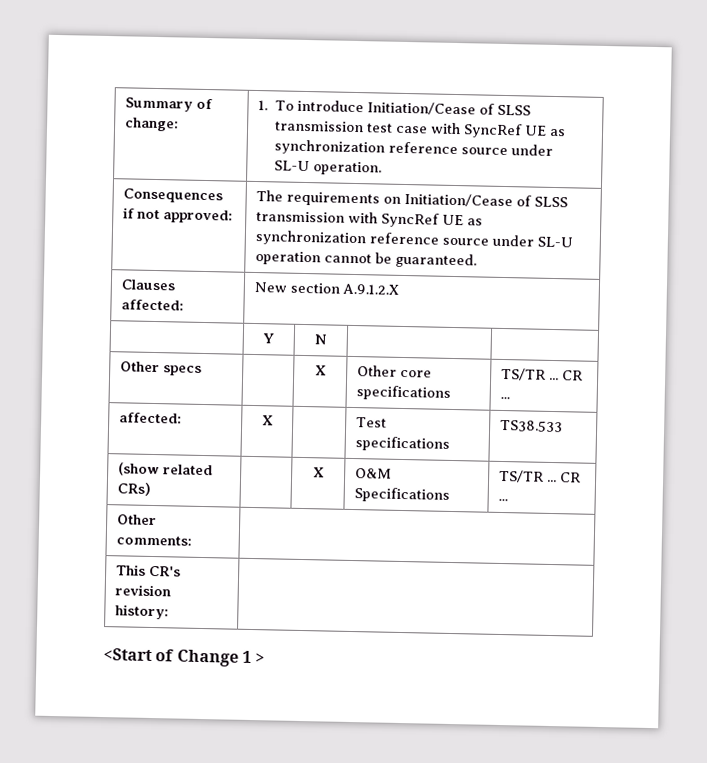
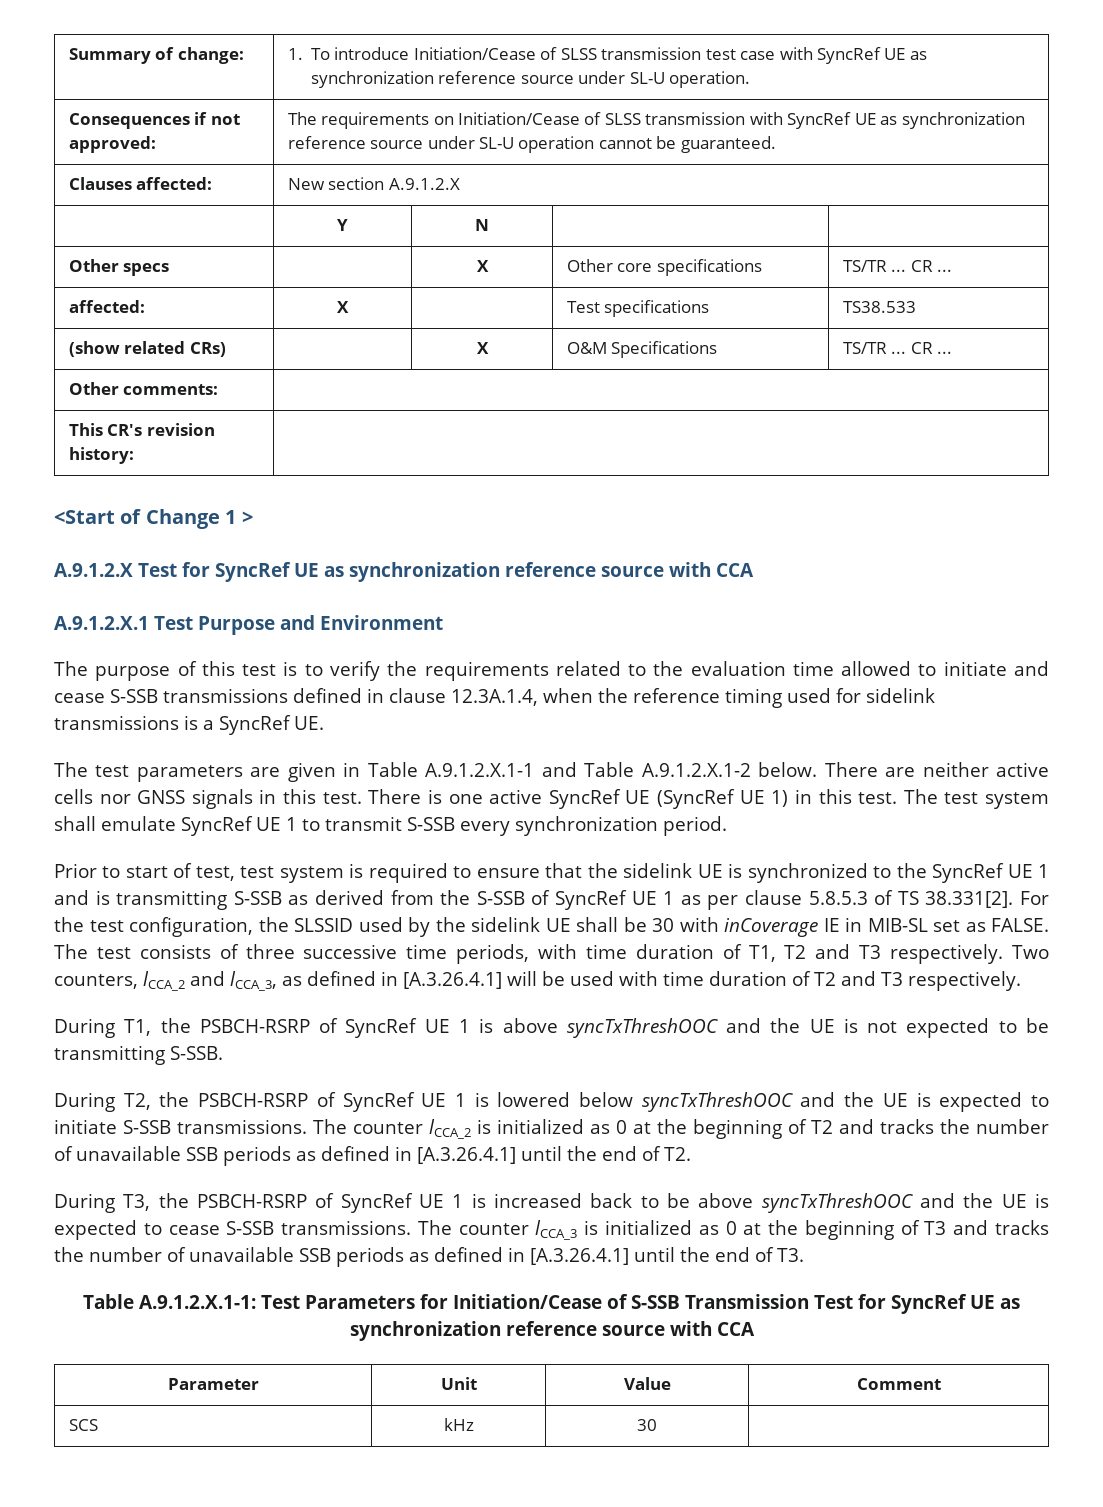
+ A.9.1.2.X Test for SyncRef UE as synchronization reference source with CCA
+ A.9.1.2.X.1 Test Purpose and Environment
+ The purpose of this test is to verify the requirements related to the evaluation time allowed to initiate and cease S-SSB transmissions defined in clause 12.3A.1.4, when the reference timing used for sidelink transmissions is a SyncRef UE.
+ The test parameters are given in Table A.9.1.2.X.1-1 and Table A.9.1.2.X.1-2 below. There are neither active cells nor GNSS signals in this test. There is one active SyncRef UE (SyncRef UE 1) in this test. The test system shall emulate SyncRef UE 1 to transmit S-SSB every synchronization period.
+ Prior to start of test, test system is required to ensure that the sidelink UE is synchronized to the SyncRef UE 1 and is transmitting S-SSB as derived from the S-SSB of SyncRef UE 1 as per clause 5.8.5.3 of TS 38.331[2]. For the test configuration, the SLSSID used by the sidelink UE shall be 30 with inCoverage IE in MIB-SL set as FALSE. The test consists of three successive time periods, with time duration of T1, T2 and T3 respectively. Two counters, lCCA_2 and lCCA_3, as defined in [A.3.26.4.1] will be used with time duration of T2 and T3 respectively.
+ During T1, the PSBCH-RSRP of SyncRef UE 1 is above syncTxThreshOOC and the UE is not expected to be transmitting S-SSB.
+ During T2, the PSBCH-RSRP of SyncRef UE 1 is lowered below syncTxThreshOOC and the UE is expected to initiate S-SSB transmissions. The counter lCCA_2 is initialized as 0 at the beginning of T2 and tracks the number of unavailable SSB periods as defined in [A.3.26.4.1] until the end of T2.
+ During T3, the PSBCH-RSRP of SyncRef UE 1 is increased back to be above syncTxThreshOOC and the UE is expected to cease S-SSB transmissions. The counter lCCA_3 is initialized as 0 at the beginning of T3 and tracks the number of unavailable SSB periods as defined in [A.3.26.4.1] until the end of T3.
+ Table A.9.1.2.X.1-1: Test Parameters for Initiation/Cease of S-SSB Transmission Test for SyncRef UE as synchronization reference source with CCA
+ Parameter | Unit | Value | Comment
+ SCS | kHz | 30 |

